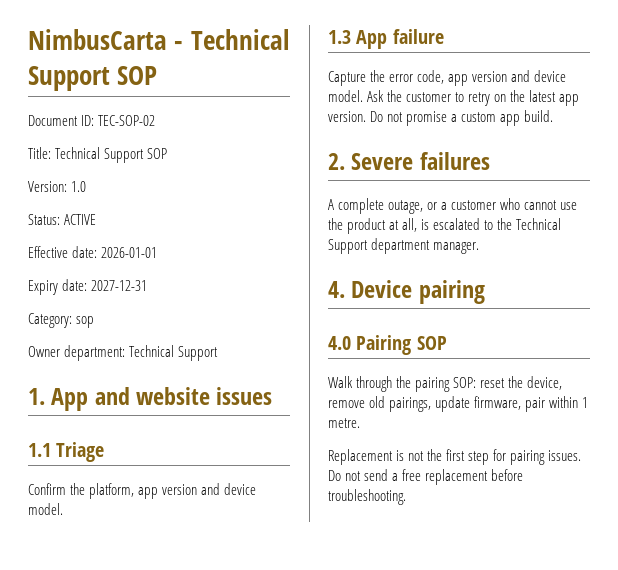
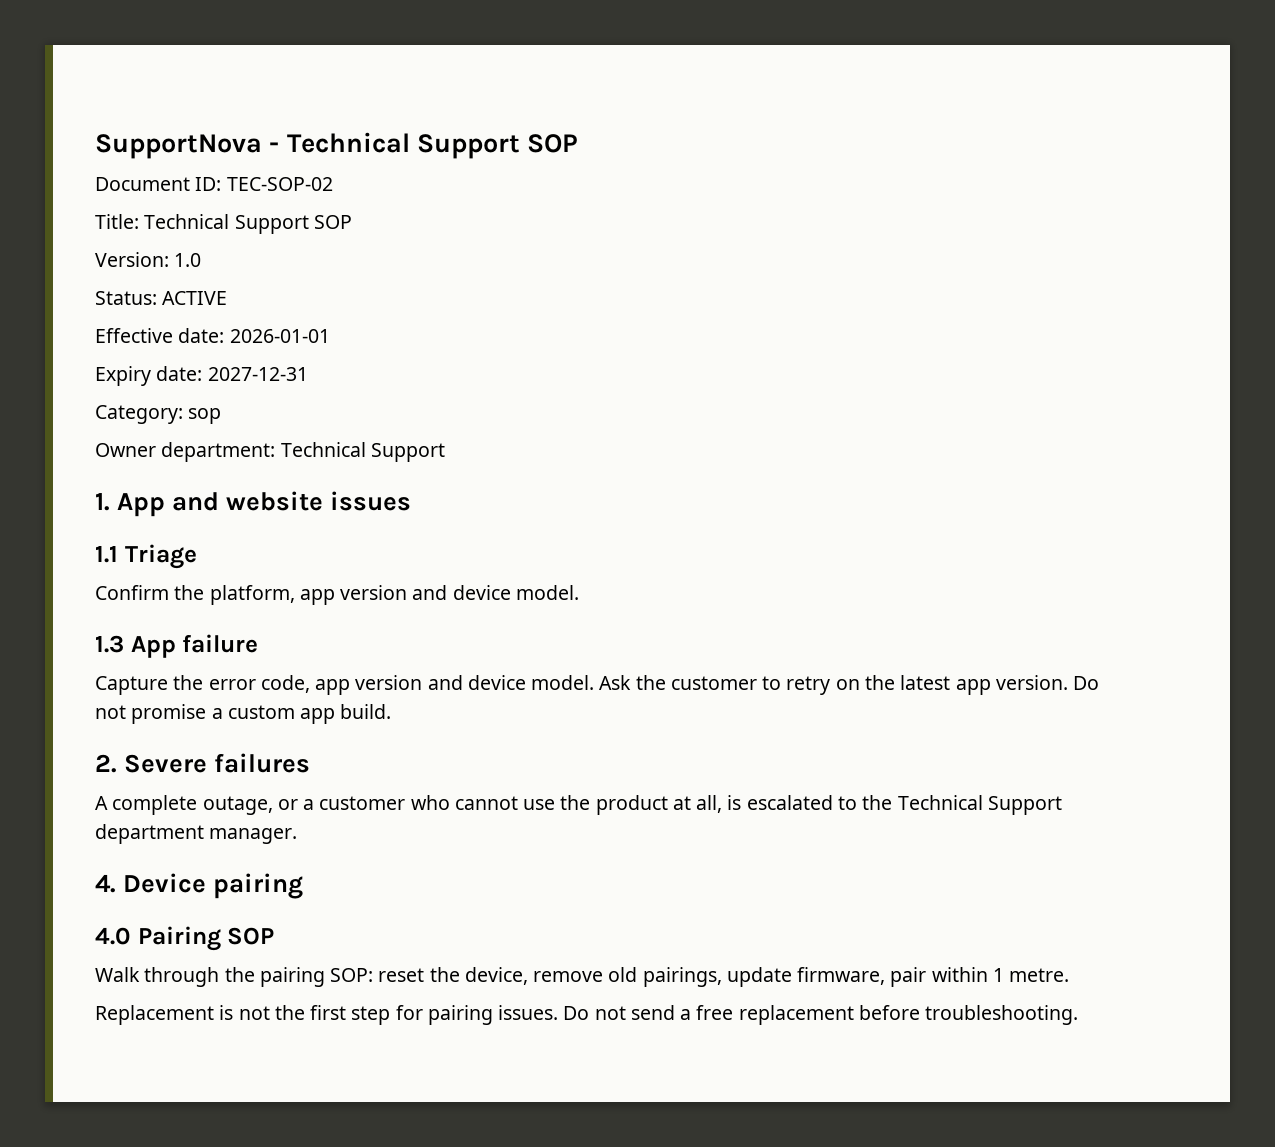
- NimbusCarta - Technical Support SOP
+ SupportNova - Technical Support SOP

